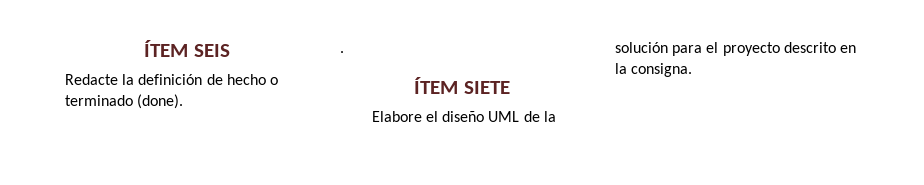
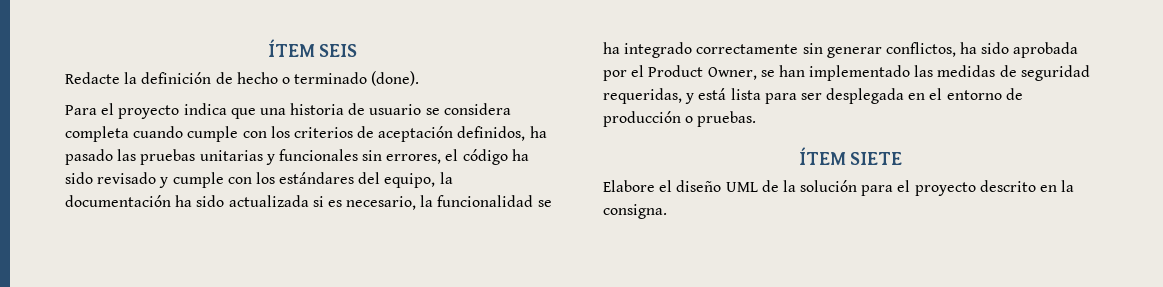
- .
+ Para el proyecto indica que una historia de usuario se considera completa cuando cumple con los criterios de aceptación definidos, ha pasado las pruebas unitarias y funcionales sin errores, el código ha sido revisado y cumple con los estándares del equipo, la documentación ha sido actualizada si es necesario, la funcionalidad se ha integrado correctamente sin generar conflictos, ha sido aprobada por el Product Owner, se han implementado las medidas de seguridad requeridas, y está lista para ser desplegada en el entorno de producción o pruebas.

